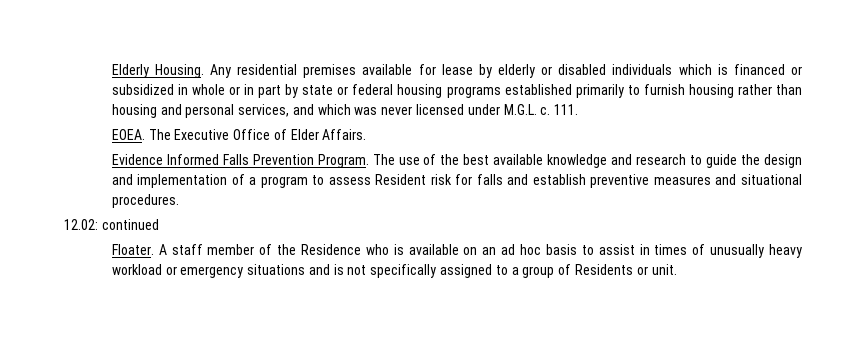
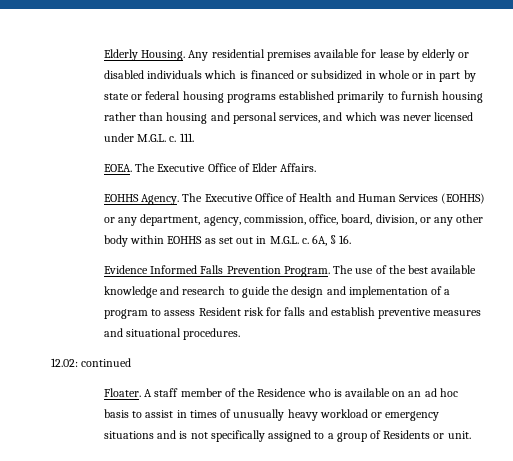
+ EOHHS Agency. The Executive Office of Health and Human Services (EOHHS) or any department, agency, commission, office, board, division, or any other body within EOHHS as set out in M.G.L. c. 6A, § 16.

